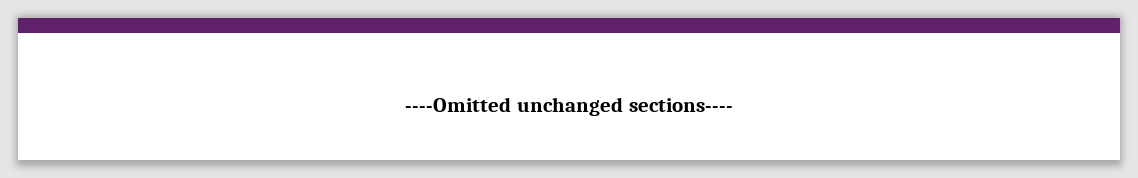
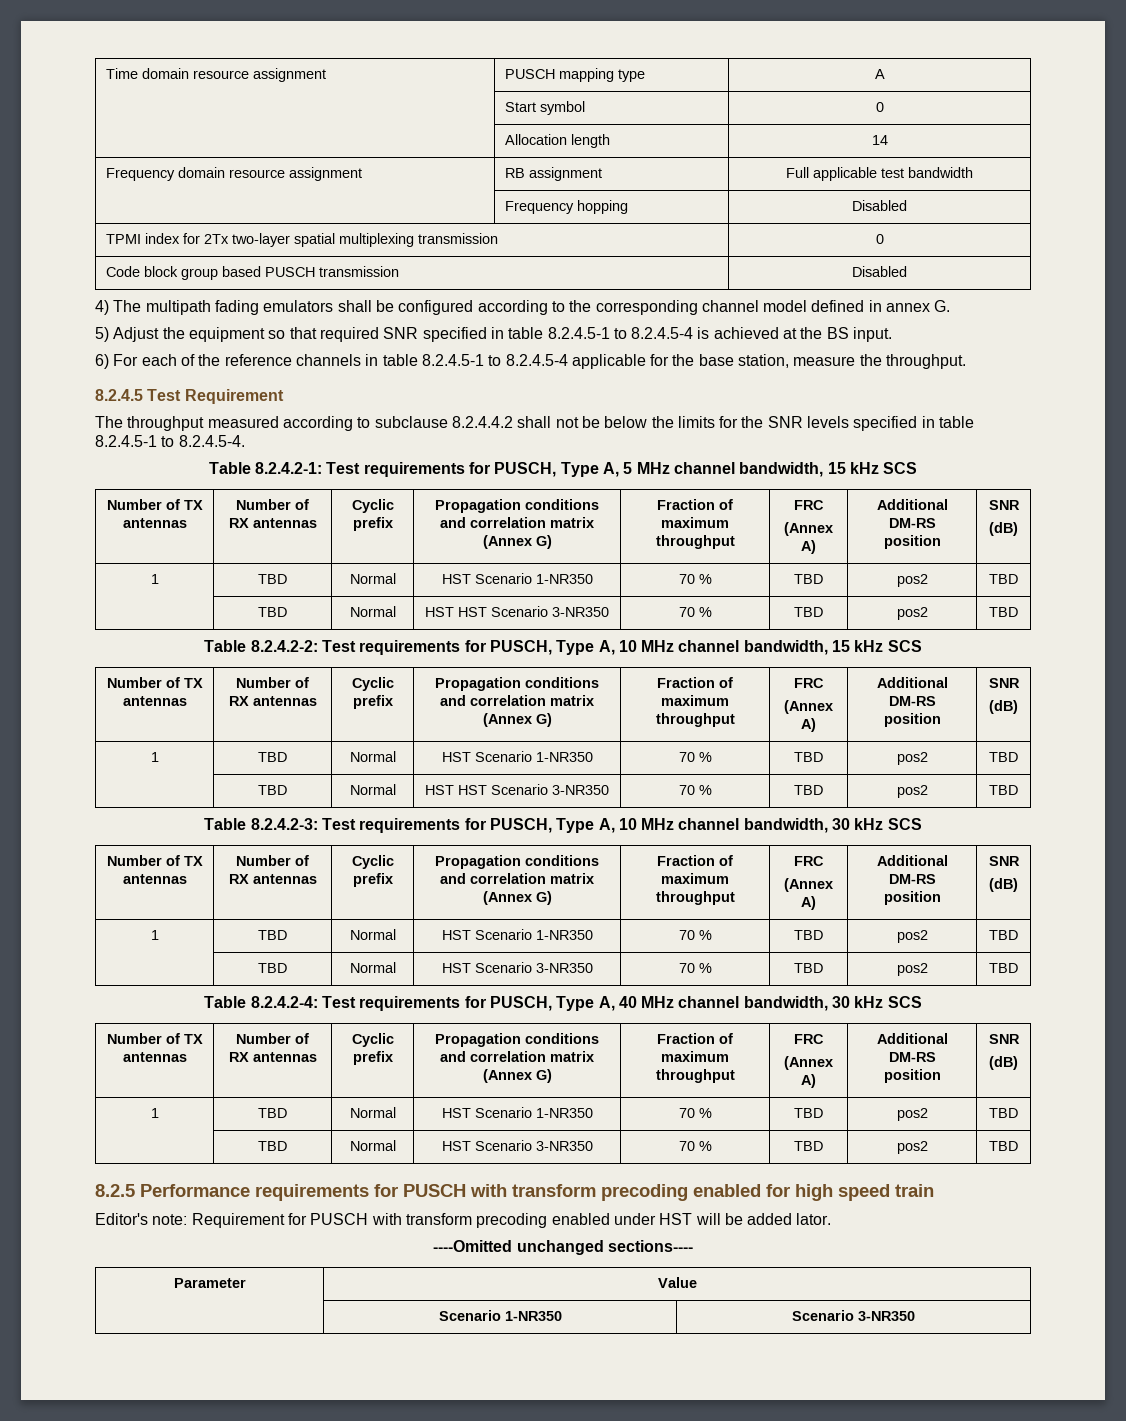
+ Time domain resource assignment | PUSCH mapping type | A
+ | Start symbol | 0
+ | Allocation length | 14
+ Frequency domain resource assignment | RB assignment | Full applicable test bandwidth
+ | Frequency hopping | Disabled
+ TPMI index for 2Tx two-layer spatial multiplexing transmission | 0
+ Code block group based PUSCH transmission | Disabled
+ 4) The multipath fading emulators shall be configured according to the corresponding channel model defined in annex G.
+ 5) Adjust the equipment so that required SNR specified in table 8.2.4.5-1 to 8.2.4.5-4 is achieved at the BS input.
+ 6) For each of the reference channels in table 8.2.4.5-1 to 8.2.4.5-4 applicable for the base station, measure the throughput.
+ 8.2.4.5 Test Requirement
+ The throughput measured according to subclause 8.2.4.4.2 shall not be below the limits for the SNR levels specified in table 8.2.4.5-1 to 8.2.4.5-4.
+ Table 8.2.4.2-1: Test requirements for PUSCH, Type A, 5 MHz channel bandwidth, 15 kHz SCS
+ Number of TX antennas | Number of RX antennas | Cyclic prefix | Propagation conditions and correlation matrix (Annex G) | Fraction of maximum throughput | FRC
+ (Annex A) | Additional DM-RS position | SNR
+ (dB)
+ 1 | TBD | Normal | HST Scenario 1-NR350 | 70 % | TBD | pos2 | TBD
+ | TBD | Normal | HST HST Scenario 3-NR350 | 70 % | TBD | pos2 | TBD
+ Table 8.2.4.2-2: Test requirements for PUSCH, Type A, 10 MHz channel bandwidth, 15 kHz SCS
+ Number of TX antennas | Number of RX antennas | Cyclic prefix | Propagation conditions and correlation matrix (Annex G) | Fraction of maximum throughput | FRC
+ (Annex A) | Additional DM-RS position | SNR
+ (dB)
+ 1 | TBD | Normal | HST Scenario 1-NR350 | 70 % | TBD | pos2 | TBD
+ | TBD | Normal | HST HST Scenario 3-NR350 | 70 % | TBD | pos2 | TBD
+ Table 8.2.4.2-3: Test requirements for PUSCH, Type A, 10 MHz channel bandwidth, 30 kHz SCS
+ Number of TX antennas | Number of RX antennas | Cyclic prefix | Propagation conditions and correlation matrix (Annex G) | Fraction of maximum throughput | FRC
+ (Annex A) | Additional DM-RS position | SNR
+ (dB)
+ 1 | TBD | Normal | HST Scenario 1-NR350 | 70 % | TBD | pos2 | TBD
+ | TBD | Normal | HST Scenario 3-NR350 | 70 % | TBD | pos2 | TBD
+ Table 8.2.4.2-4: Test requirements for PUSCH, Type A, 40 MHz channel bandwidth, 30 kHz SCS
+ Number of TX antennas | Number of RX antennas | Cyclic prefix | Propagation conditions and correlation matrix (Annex G) | Fraction of maximum throughput | FRC
+ (Annex A) | Additional DM-RS position | SNR
+ (dB)
+ 1 | TBD | Normal | HST Scenario 1-NR350 | 70 % | TBD | pos2 | TBD
+ | TBD | Normal | HST Scenario 3-NR350 | 70 % | TBD | pos2 | TBD
+ 8.2.5 Performance requirements for PUSCH with transform precoding enabled for high speed train
+ Editor's note: Requirement for PUSCH with transform precoding enabled under HST will be added lator.
  ----Omitted unchanged sections----
+ Parameter | Value
+ | Scenario 1-NR350 | Scenario 3-NR350

